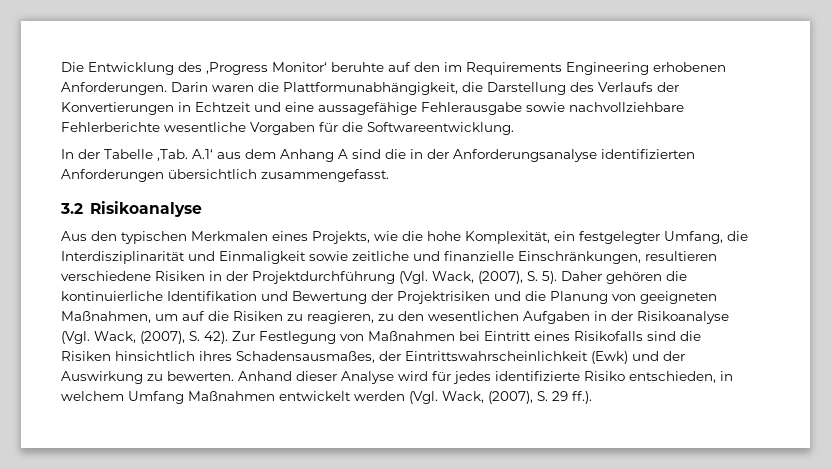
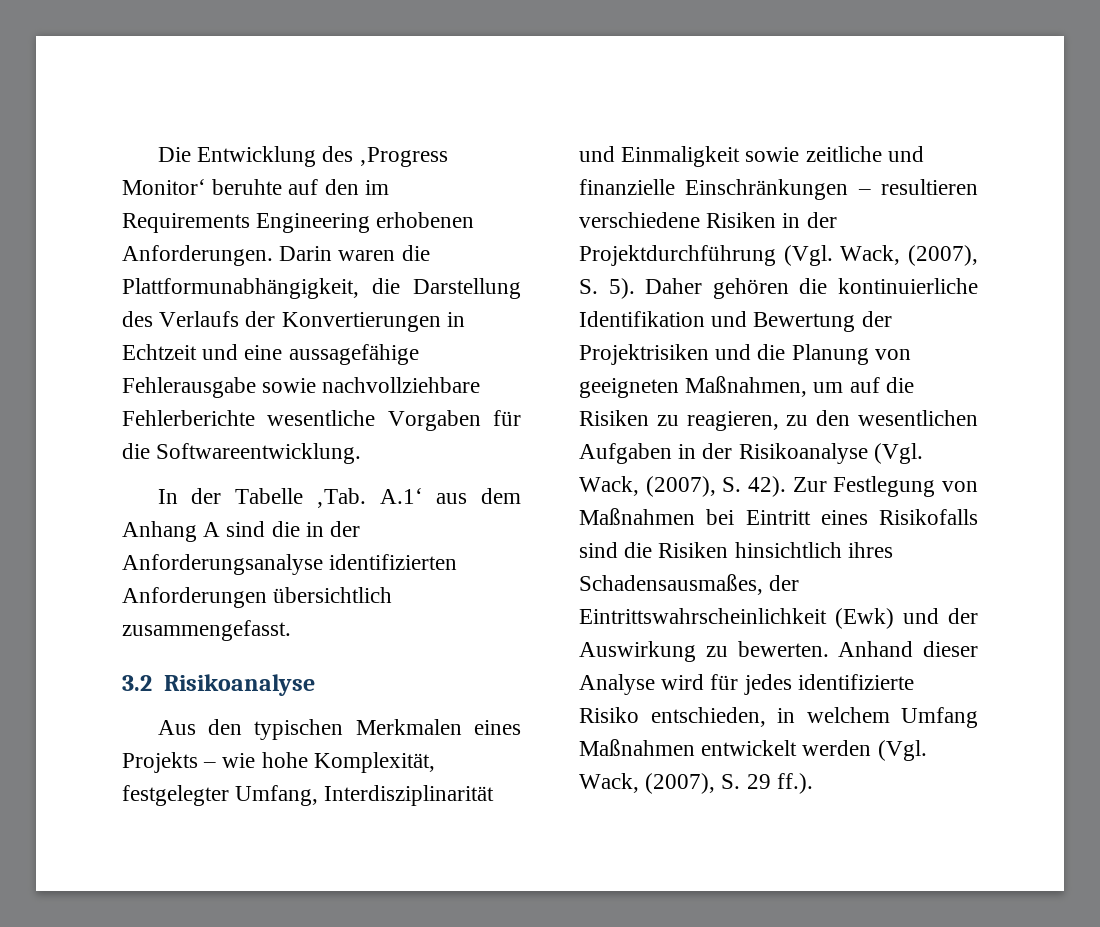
- Aus den typischen Merkmalen eines Projekts, wie die hohe Komplexität, ein festgelegter Umfang, die Interdisziplinarität und Einmaligkeit sowie zeitliche und finanzielle Einschränkungen, resultieren verschiedene Risiken in der Projektdurchführung (Vgl. Wack, (2007), S. 5).
+ Aus den typischen Merkmalen eines Projekts – wie hohe Komplexität, festgelegter Umfang, Interdisziplinarität und Einmaligkeit sowie zeitliche und finanzielle Einschränkungen – resultieren verschiedene Risiken in der Projektdurchführung (Vgl. Wack, (2007), S. 5).

